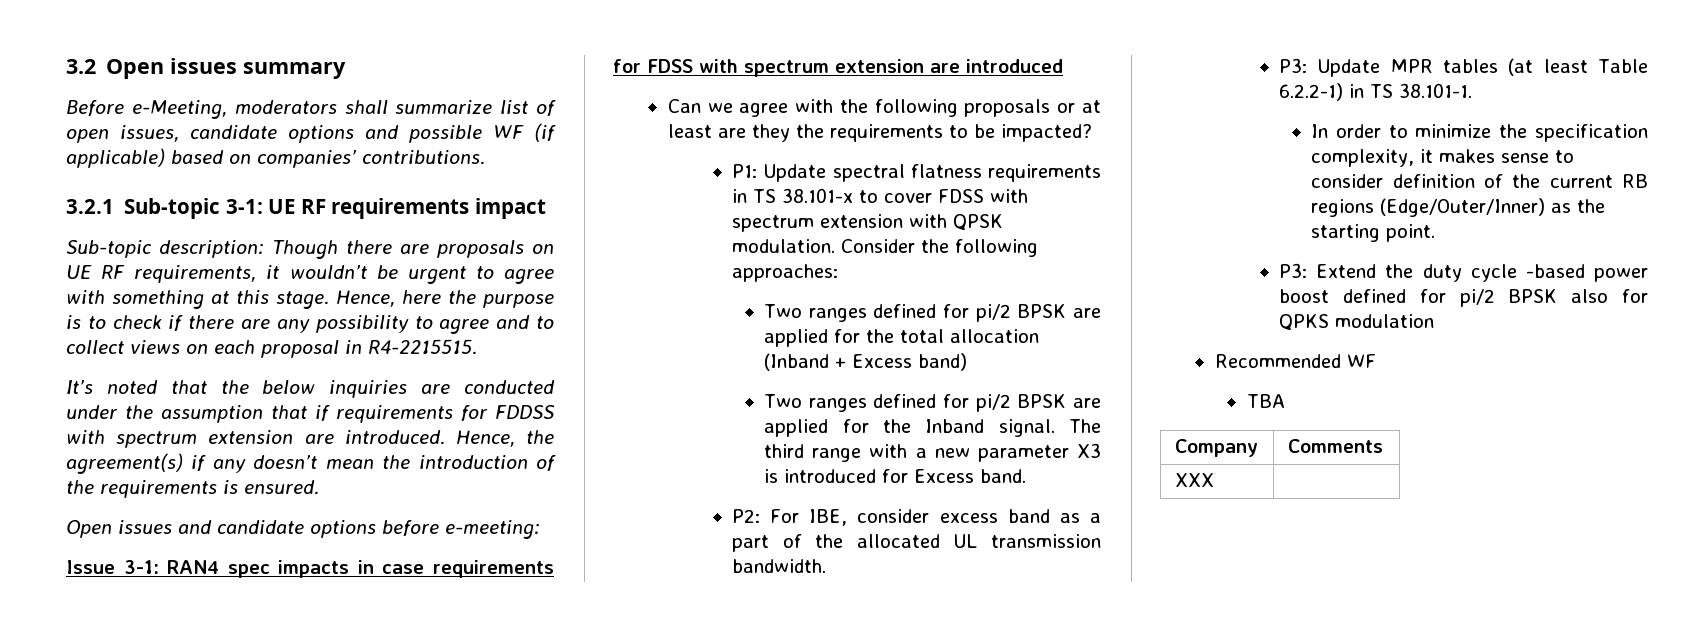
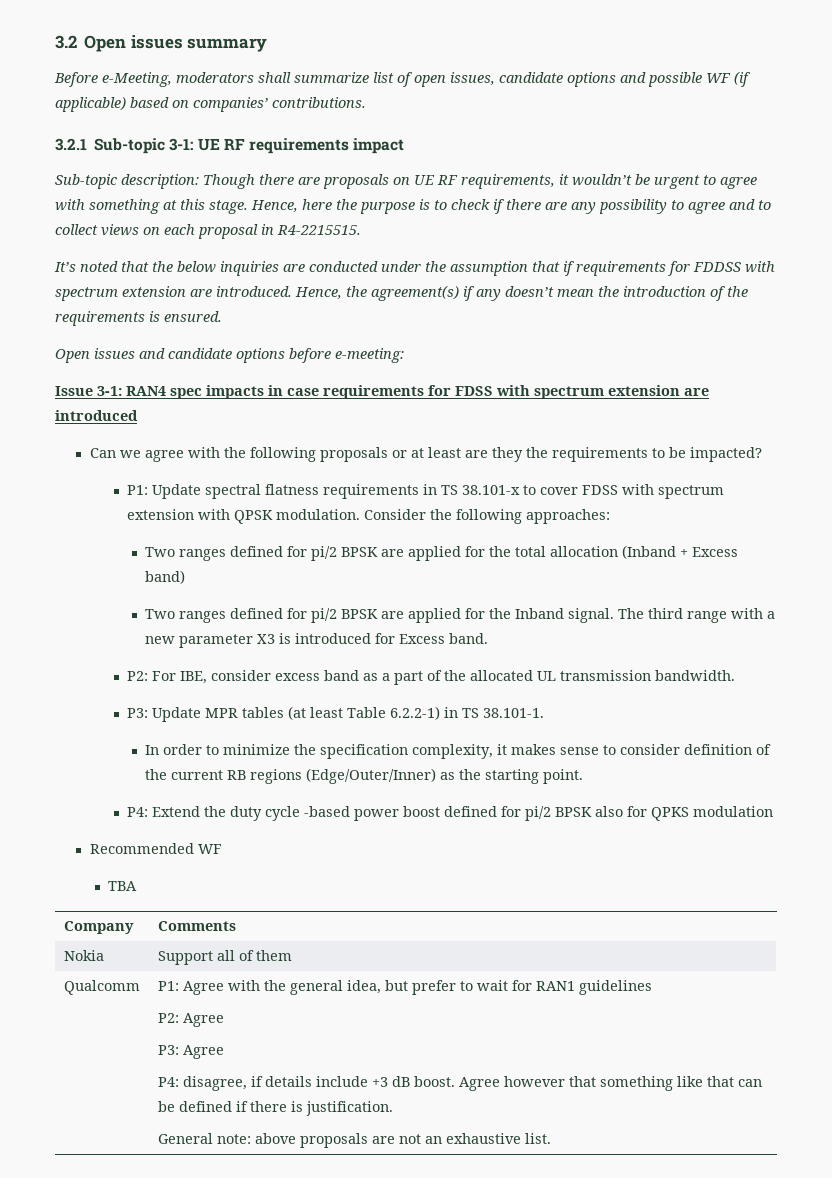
- P3: Extend the duty cycle -based power boost defined for pi/2 BPSK also for QPKS modulation
+ P4: Extend the duty cycle -based power boost defined for pi/2 BPSK also for QPKS modulation
- XXX |
+ Nokia | Support all of them
+ Qualcomm | P1: Agree with the general idea, but prefer to wait for RAN1 guidelines
+ P2: Agree
+ P3: Agree
+ P4: disagree, if details include +3 dB boost. Agree however that something like that can be defined if there is justification.
+ General note: above proposals are not an exhaustive list.

